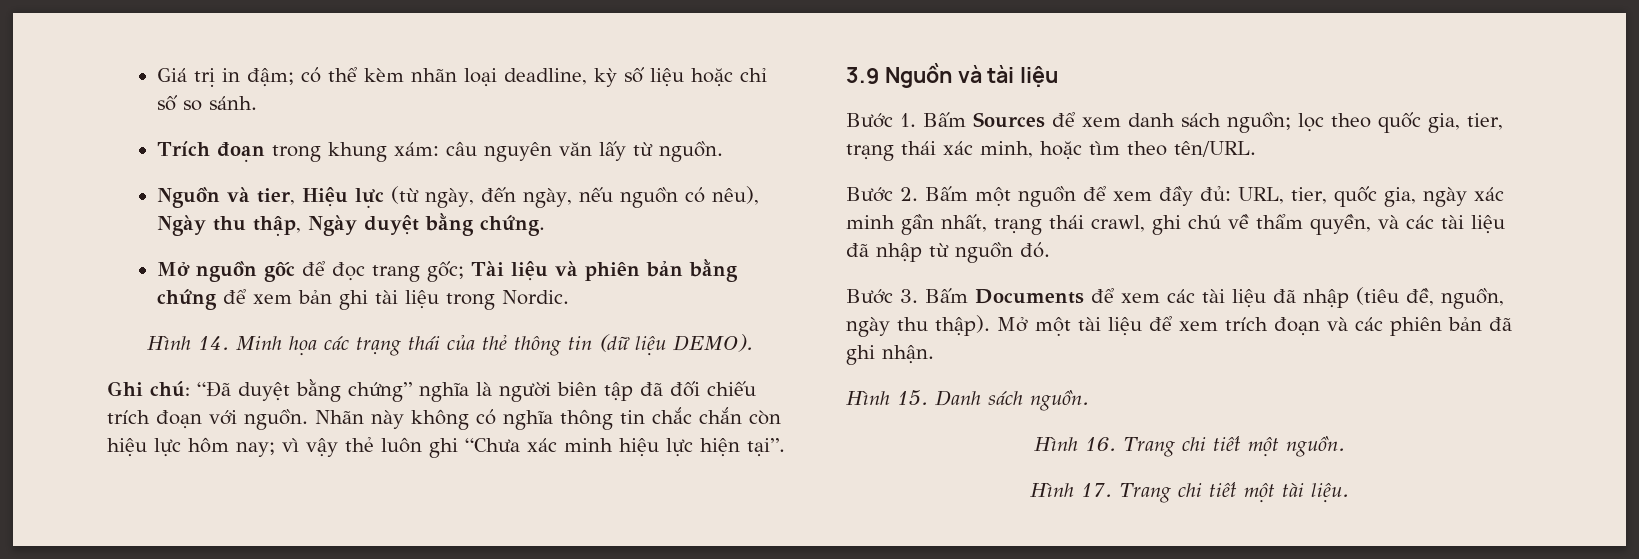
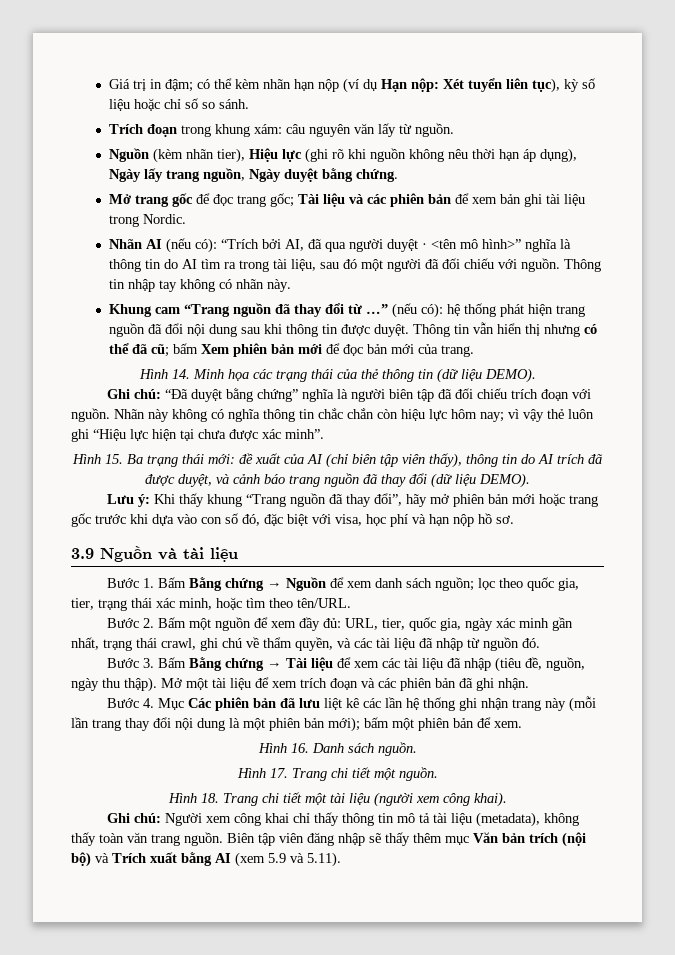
- Giá trị in đậm; có thể kèm nhãn loại deadline, kỳ số liệu hoặc chỉ số so sánh.
+ Giá trị in đậm; có thể kèm nhãn hạn nộp (ví dụ Hạn nộp: Xét tuyển liên tục), kỳ số liệu hoặc chỉ số so sánh.
- Nguồn và tier, Hiệu lực (từ ngày, đến ngày, nếu nguồn có nêu), Ngày thu thập, Ngày duyệt bằng chứng.
+ Nguồn (kèm nhãn tier), Hiệu lực (ghi rõ khi nguồn không nêu thời hạn áp dụng), Ngày lấy trang nguồn, Ngày duyệt bằng chứng.
- Mở nguồn gốc để đọc trang gốc; Tài liệu và phiên bản bằng chứng để xem bản ghi tài liệu trong Nordic.
+ Mở trang gốc để đọc trang gốc; Tài liệu và các phiên bản để xem bản ghi tài liệu trong Nordic.
+ Nhãn AI (nếu có): “Trích bởi AI, đã qua người duyệt · <tên mô hình>” nghĩa là thông tin do AI tìm ra trong tài liệu, sau đó một người đã đối chiếu với nguồn. Thông tin nhập tay không có nhãn này.
+ Khung cam “Trang nguồn đã thay đổi từ …” (nếu có): hệ thống phát hiện trang nguồn đã đổi nội dung sau khi thông tin được duyệt. Thông tin vẫn hiển thị nhưng có thể đã cũ; bấm Xem phiên bản mới để đọc bản mới của trang.
- Nhãn này không có nghĩa thông tin chắc chắn còn hiệu lực hôm nay; vì vậy thẻ luôn ghi “Chưa xác minh hiệu lực hiện tại”.
+ Nhãn này không có nghĩa thông tin chắc chắn còn hiệu lực hôm nay; vì vậy thẻ luôn ghi “Hiệu lực hiện tại chưa được xác minh”.
+ Hình 15. Ba trạng thái mới: đề xuất của AI (chỉ biên tập viên thấy), thông tin do AI trích đã được duyệt, và cảnh báo trang nguồn đã thay đổi (dữ liệu DEMO).
+ Lưu ý: Khi thấy khung “Trang nguồn đã thay đổi”, hãy mở phiên bản mới hoặc trang gốc trước khi dựa vào con số đó, đặc biệt với visa, học phí và hạn nộp hồ sơ.
- Bước 1. Bấm Sources để xem danh sách nguồn; lọc theo quốc gia, tier, trạng thái xác minh, hoặc tìm theo tên/URL.
+ Bước 1. Bấm Bằng chứng → Nguồn để xem danh sách nguồn; lọc theo quốc gia, tier, trạng thái xác minh, hoặc tìm theo tên/URL.
- Bước 3. Bấm Documents để xem các tài liệu đã nhập (tiêu đề, nguồn, ngày thu thập).
+ Bước 3. Bấm Bằng chứng → Tài liệu để xem các tài liệu đã nhập (tiêu đề, nguồn, ngày thu thập).
- Hình 15. Danh sách nguồn.
- Hình 16. Trang chi tiết một nguồn.
+ Bước 4. Mục Các phiên bản đã lưu liệt kê các lần hệ thống ghi nhận trang này (mỗi lần trang thay đổi nội dung là một phiên bản mới); bấm một phiên bản để xem.
+ Hình 16. Danh sách nguồn.
- Hình 17. Trang chi tiết một tài liệu.
+ Hình 17. Trang chi tiết một nguồn.
+ Hình 18. Trang chi tiết một tài liệu (người xem công khai).
+ Ghi chú: Người xem công khai chỉ thấy thông tin mô tả tài liệu (metadata), không thấy toàn văn trang nguồn. Biên tập viên đăng nhập sẽ thấy thêm mục Văn bản trích (nội bộ) và Trích xuất bằng AI (xem 5.9 và 5.11).

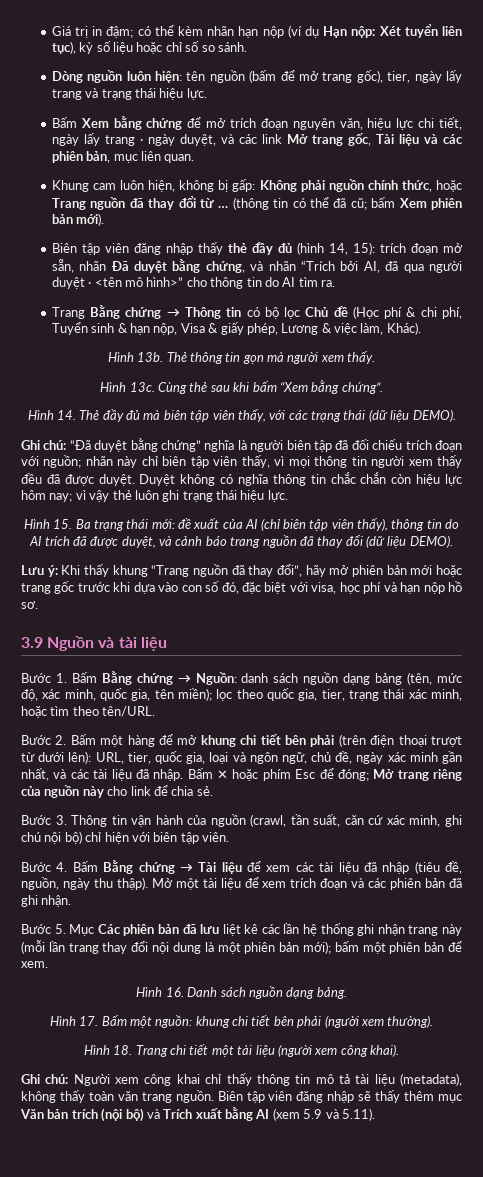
- Trích đoạn trong khung xám: câu nguyên văn lấy từ nguồn.
- Nguồn (kèm nhãn tier), Hiệu lực (ghi rõ khi nguồn không nêu thời hạn áp dụng), Ngày lấy trang nguồn, Ngày duyệt bằng chứng.
- Mở trang gốc để đọc trang gốc; Tài liệu và các phiên bản để xem bản ghi tài liệu trong Nordic.
- Nhãn AI (nếu có): “Trích bởi AI, đã qua người duyệt · <tên mô hình>” nghĩa là thông tin do AI tìm ra trong tài liệu, sau đó một người đã đối chiếu với nguồn. Thông tin nhập tay không có nhãn này.
- Khung cam “Trang nguồn đã thay đổi từ …” (nếu có): hệ thống phát hiện trang nguồn đã đổi nội dung sau khi thông tin được duyệt. Thông tin vẫn hiển thị nhưng có thể đã cũ; bấm Xem phiên bản mới để đọc bản mới của trang.
- Hình 14. Minh họa các trạng thái của thẻ thông tin (dữ liệu DEMO).
+ Dòng nguồn luôn hiện: tên nguồn (bấm để mở trang gốc), tier, ngày lấy trang và trạng thái hiệu lực.
+ Bấm Xem bằng chứng để mở trích đoạn nguyên văn, hiệu lực chi tiết, ngày lấy trang · ngày duyệt, và các link Mở trang gốc, Tài liệu và các phiên bản, mục liên quan.
+ Khung cam luôn hiện, không bị gấp: Không phải nguồn chính thức, hoặc Trang nguồn đã thay đổi từ … (thông tin có thể đã cũ; bấm Xem phiên bản mới).
+ Biên tập viên đăng nhập thấy thẻ đầy đủ (hình 14, 15): trích đoạn mở sẵn, nhãn Đã duyệt bằng chứng, và nhãn “Trích bởi AI, đã qua người duyệt · <tên mô hình>” cho thông tin do AI tìm ra.
+ Trang Bằng chứng → Thông tin có bộ lọc Chủ đề (Học phí & chi phí, Tuyển sinh & hạn nộp, Visa & giấy phép, Lương & việc làm, Khác).
+ Hình 13b. Thẻ thông tin gọn mà người xem thấy.
+ Hình 13c. Cùng thẻ sau khi bấm “Xem bằng chứng”.
+ Hình 14. Thẻ đầy đủ mà biên tập viên thấy, với các trạng thái (dữ liệu DEMO).
- Ghi chú: “Đã duyệt bằng chứng” nghĩa là người biên tập đã đối chiếu trích đoạn với nguồn. Nhãn này không có nghĩa thông tin chắc chắn còn hiệu lực hôm nay; vì vậy thẻ luôn ghi “Hiệu lực hiện tại chưa được xác minh”.
+ Ghi chú: “Đã duyệt bằng chứng” nghĩa là người biên tập đã đối chiếu trích đoạn với nguồn; nhãn này chỉ biên tập viên thấy, vì mọi thông tin người xem thấy đều đã được duyệt. Duyệt không có nghĩa thông tin chắc chắn còn hiệu lực hôm nay; vì vậy thẻ luôn ghi trạng thái hiệu lực.
- Bước 1. Bấm Bằng chứng → Nguồn để xem danh sách nguồn; lọc theo quốc gia, tier, trạng thái xác minh, hoặc tìm theo tên/URL.
+ Bước 1. Bấm Bằng chứng → Nguồn: danh sách nguồn dạng bảng (tên, mức độ, xác minh, quốc gia, tên miền); lọc theo quốc gia, tier, trạng thái xác minh, hoặc tìm theo tên/URL.
- Bước 2. Bấm một nguồn để xem đầy đủ: URL, tier, quốc gia, ngày xác minh gần nhất, trạng thái crawl, ghi chú về thẩm quyền, và các tài liệu đã nhập từ nguồn đó.
- Bước 3. Bấm Bằng chứng → Tài liệu để xem các tài liệu đã nhập (tiêu đề, nguồn, ngày thu thập).
+ Bước 2. Bấm một hàng để mở khung chi tiết bên phải (trên điện thoại trượt từ dưới lên): URL, tier, quốc gia, loại và ngôn ngữ, chủ đề, ngày xác minh gần nhất, và các tài liệu đã nhập. Bấm ✕ hoặc phím Esc để đóng; Mở trang riêng của nguồn này cho link để chia sẻ.
+ Bước 3. Thông tin vận hành của nguồn (crawl, tần suất, căn cứ xác minh, ghi chú nội bộ) chỉ hiện với biên tập viên.
+ Bước 4. Bấm Bằng chứng → Tài liệu để xem các tài liệu đã nhập (tiêu đề, nguồn, ngày thu thập).
- Bước 4. Mục Các phiên bản đã lưu liệt kê các lần hệ thống ghi nhận trang này (mỗi lần trang thay đổi nội dung là một phiên bản mới); bấm một phiên bản để xem.
+ Bước 5. Mục Các phiên bản đã lưu liệt kê các lần hệ thống ghi nhận trang này (mỗi lần trang thay đổi nội dung là một phiên bản mới); bấm một phiên bản để xem.
- Hình 16. Danh sách nguồn.
+ Hình 16. Danh sách nguồn dạng bảng.
- Hình 17. Trang chi tiết một nguồn.
+ Hình 17. Bấm một nguồn: khung chi tiết bên phải (người xem thường).

